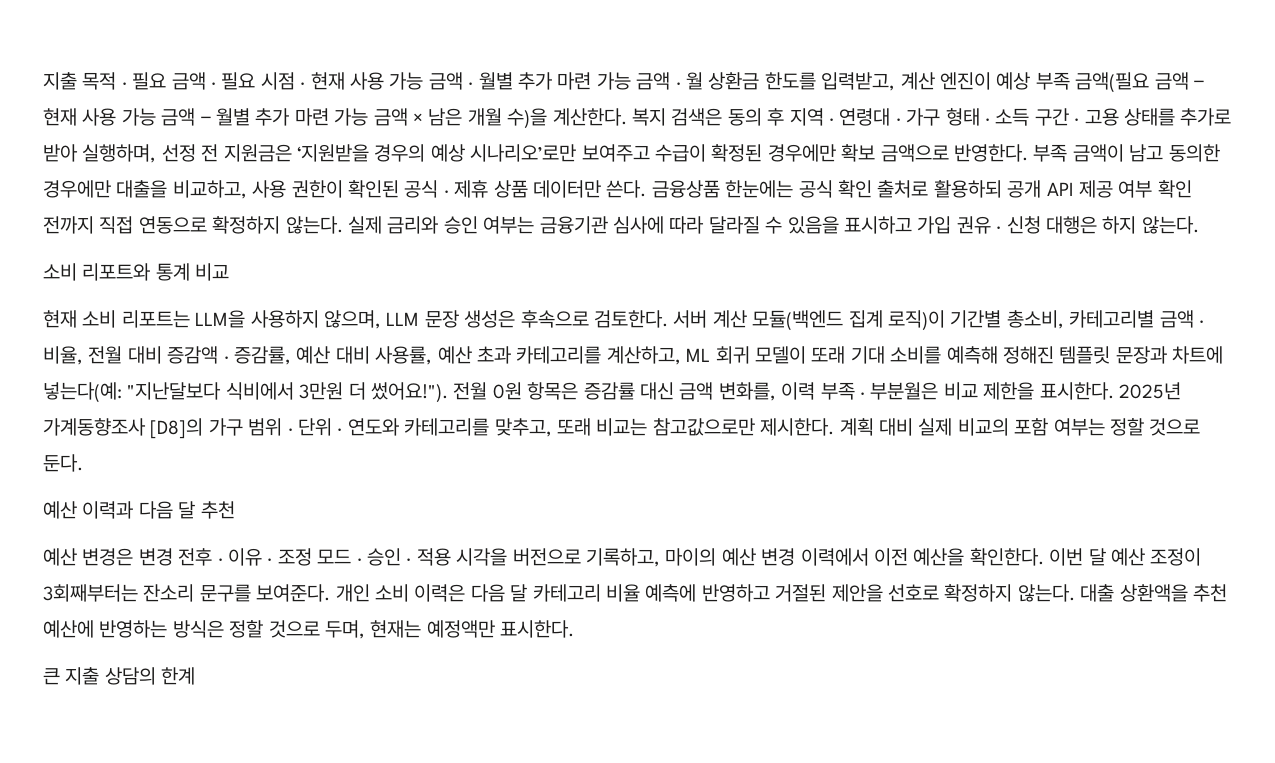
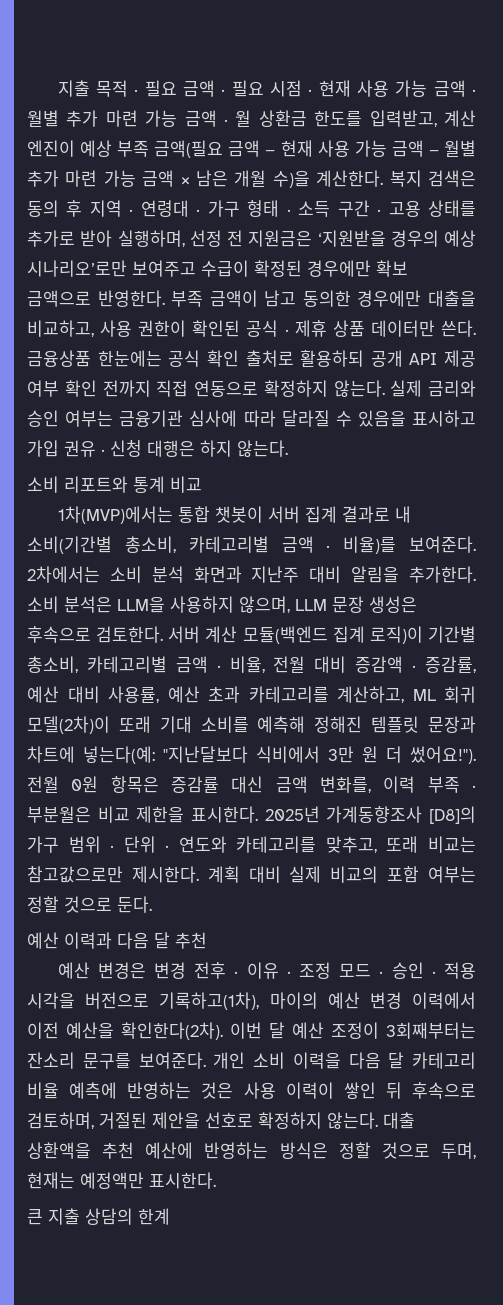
- 현재 소비 리포트는 LLM을 사용하지 않으며, LLM 문장 생성은 후속으로 검토한다.
+ 1차(MVP)에서는 통합 챗봇이 서버 집계 결과로 내 소비(기간별 총소비, 카테고리별 금액 · 비율)를 보여준다. 2차에서는 소비 분석 화면과 지난주 대비 알림을 추가한다. 소비 분석은 LLM을 사용하지 않으며, LLM 문장 생성은 후속으로 검토한다.
- 서버 계산 모듈(백엔드 집계 로직)이 기간별 총소비, 카테고리별 금액 · 비율, 전월 대비 증감액 · 증감률, 예산 대비 사용률, 예산 초과 카테고리를 계산하고, ML 회귀 모델이 또래 기대 소비를 예측해 정해진 템플릿 문장과 차트에 넣는다(예: "지난달보다 식비에서 3만원 더 썼어요!").
+ 서버 계산 모듈(백엔드 집계 로직)이 기간별 총소비, 카테고리별 금액 · 비율, 전월 대비 증감액 · 증감률, 예산 대비 사용률, 예산 초과 카테고리를 계산하고, ML 회귀 모델(2차)이 또래 기대 소비를 예측해 정해진 템플릿 문장과 차트에 넣는다(예: "지난달보다 식비에서 3만 원 더 썼어요!").
- 예산 변경은 변경 전후 · 이유 · 조정 모드 · 승인 · 적용 시각을 버전으로 기록하고, 마이의 예산 변경 이력에서 이전 예산을 확인한다.
+ 예산 변경은 변경 전후 · 이유 · 조정 모드 · 승인 · 적용 시각을 버전으로 기록하고(1차), 마이의 예산 변경 이력에서 이전 예산을 확인한다(2차).
- 개인 소비 이력은 다음 달 카테고리 비율 예측에 반영하고 거절된 제안을 선호로 확정하지 않는다.
+ 개인 소비 이력을 다음 달 카테고리 비율 예측에 반영하는 것은 사용 이력이 쌓인 뒤 후속으로 검토하며, 거절된 제안을 선호로 확정하지 않는다.

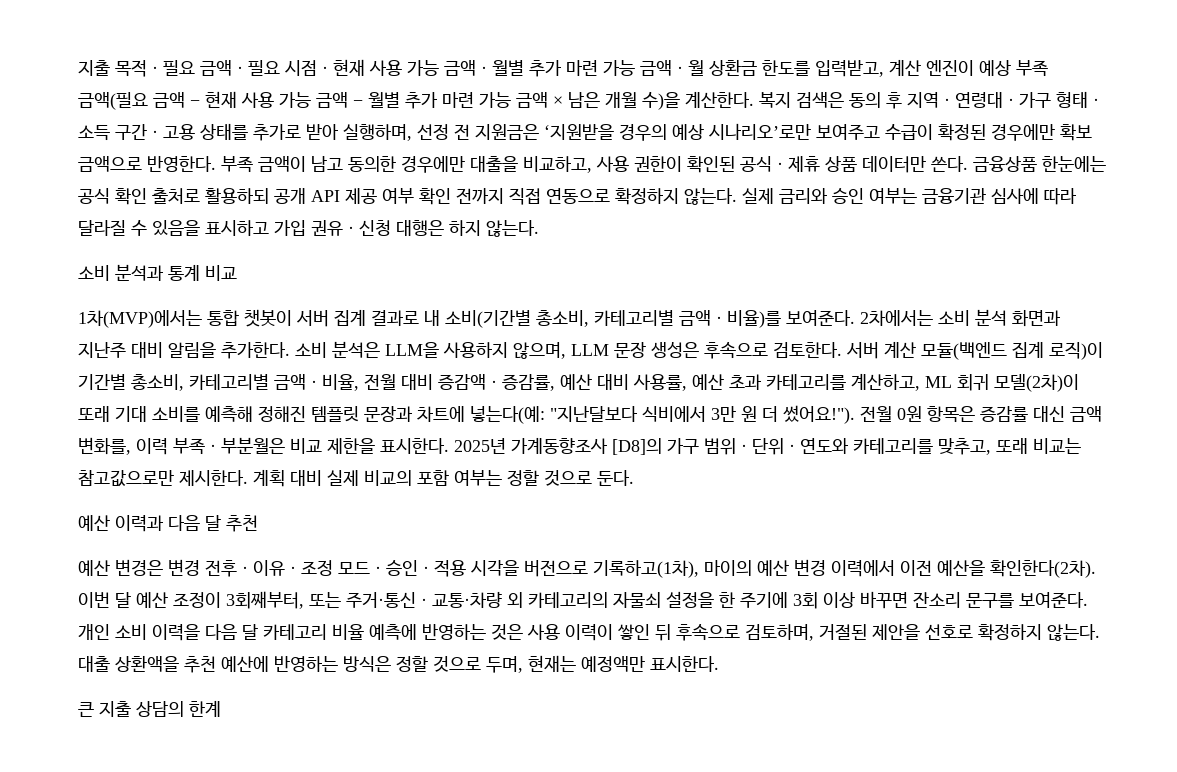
- 소비 리포트와 통계 비교
+ 소비 분석과 통계 비교
- 이번 달 예산 조정이 3회째부터는 잔소리 문구를 보여준다.
+ 이번 달 예산 조정이 3회째부터, 또는 주거·통신 · 교통·차량 외 카테고리의 자물쇠 설정을 한 주기에 3회 이상 바꾸면 잔소리 문구를 보여준다.

